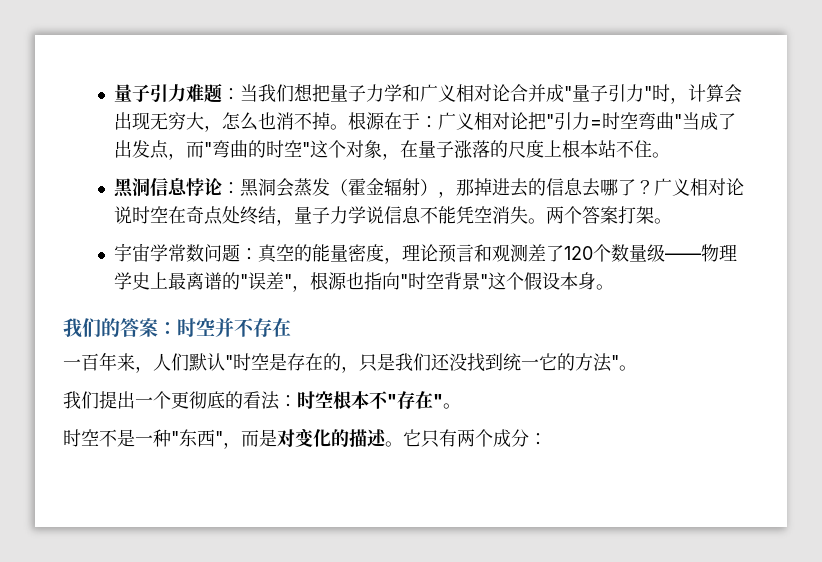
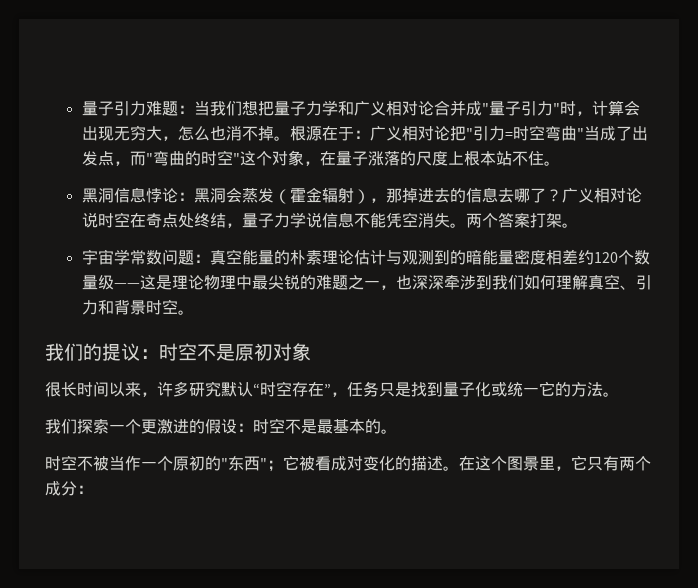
- 宇宙学常数问题：真空的能量密度，理论预言和观测差了120个数量级——物理学史上最离谱的"误差"，根源也指向"时空背景"这个假设本身。
- 我们的答案：时空并不存在
- 一百年来，人们默认"时空是存在的，只是我们还没找到统一它的方法"。
- 我们提出一个更彻底的看法：时空根本不"存在"。
- 时空不是一种"东西"，而是对变化的描述。
+ 宇宙学常数问题：真空能量的朴素理论估计与观测到的暗能量密度相差约120个数量级——这是理论物理中最尖锐的难题之一，也深深牵涉到我们如何理解真空、引力和背景时空。
+ 我们的提议：时空不是原初对象
+ 很长时间以来，许多研究默认“时空存在”，任务只是找到量子化或统一它的方法。
+ 我们探索一个更激进的假设：时空不是最基本的。
+ 时空不被当作一个原初的"东西"；它被看成对变化的描述。
- 它只有两个成分：
+ 在这个图景里，它只有两个成分：

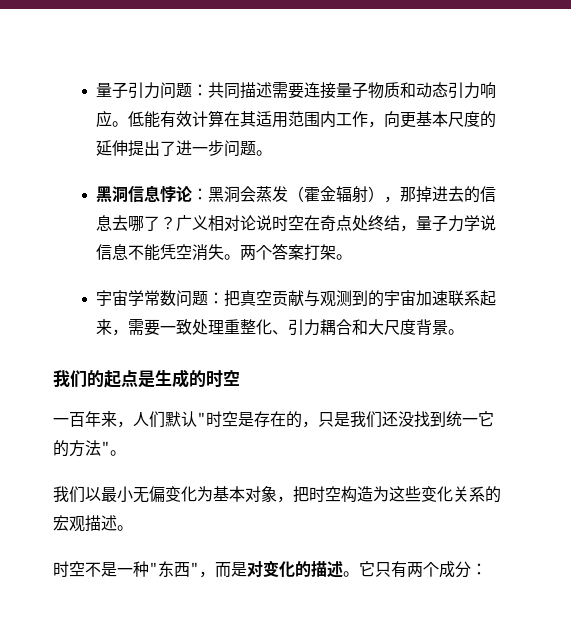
- 量子引力难题：当我们想把量子力学和广义相对论合并成"量子引力"时，计算会出现无穷大，怎么也消不掉。根源在于：广义相对论把"引力=时空弯曲"当成了出发点，而"弯曲的时空"这个对象，在量子涨落的尺度上根本站不住。
+ 量子引力问题：共同描述需要连接量子物质和动态引力响应。低能有效计算在其适用范围内工作，向更基本尺度的延伸提出了进一步问题。
- 宇宙学常数问题：真空能量的朴素理论估计与观测到的暗能量密度相差约120个数量级——这是理论物理中最尖锐的难题之一，也深深牵涉到我们如何理解真空、引力和背景时空。
- 我们的提议：时空不是原初对象
- 很长时间以来，许多研究默认“时空存在”，任务只是找到量子化或统一它的方法。
- 我们探索一个更激进的假设：时空不是最基本的。
- 时空不被当作一个原初的"东西"；它被看成对变化的描述。
+ 宇宙学常数问题：把真空贡献与观测到的宇宙加速联系起来，需要一致处理重整化、引力耦合和大尺度背景。
+ 我们的起点是生成的时空
+ 一百年来，人们默认"时空是存在的，只是我们还没找到统一它的方法"。
+ 我们以最小无偏变化为基本对象，把时空构造为这些变化关系的宏观描述。
+ 时空不是一种"东西"，而是对变化的描述。
- 在这个图景里，它只有两个成分：
+ 它只有两个成分：

